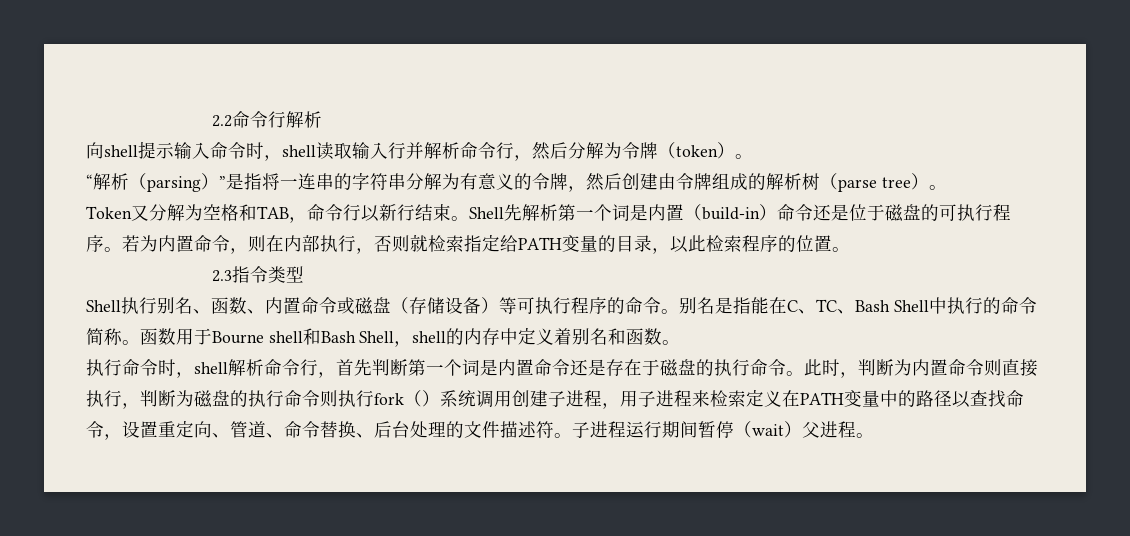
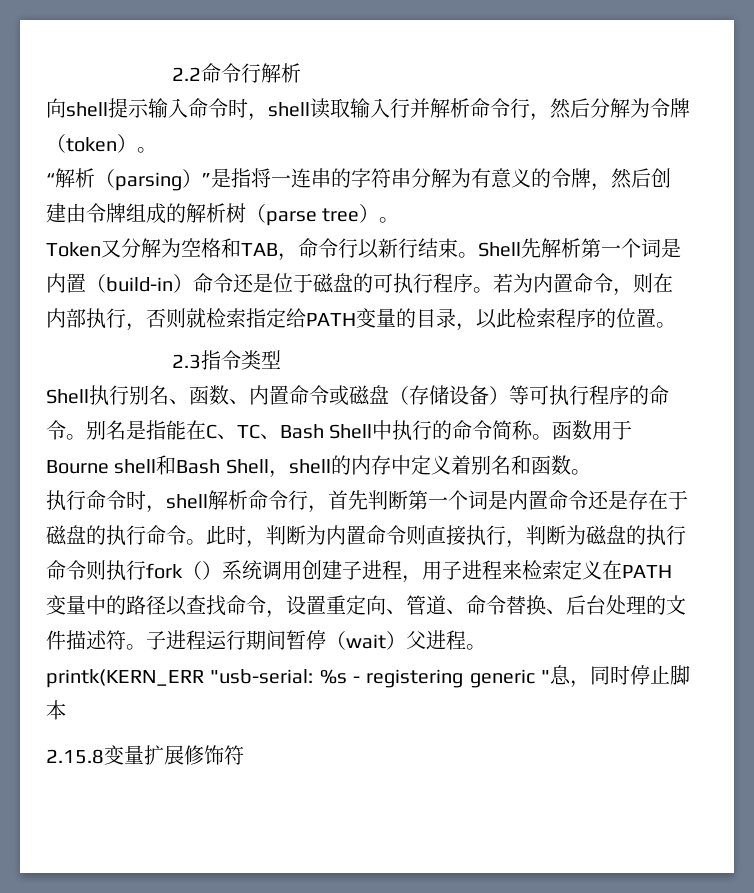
+ printk(KERN_ERR "usb-serial: %s - registering generic "息，同时停止脚本
+ 2.15.8变量扩展修饰符

